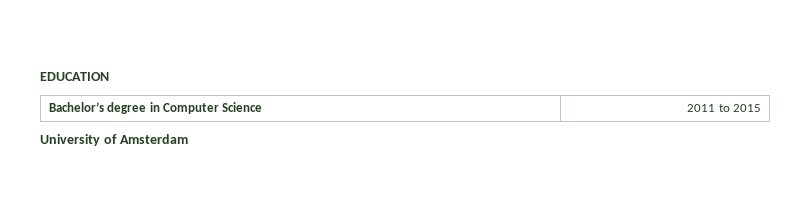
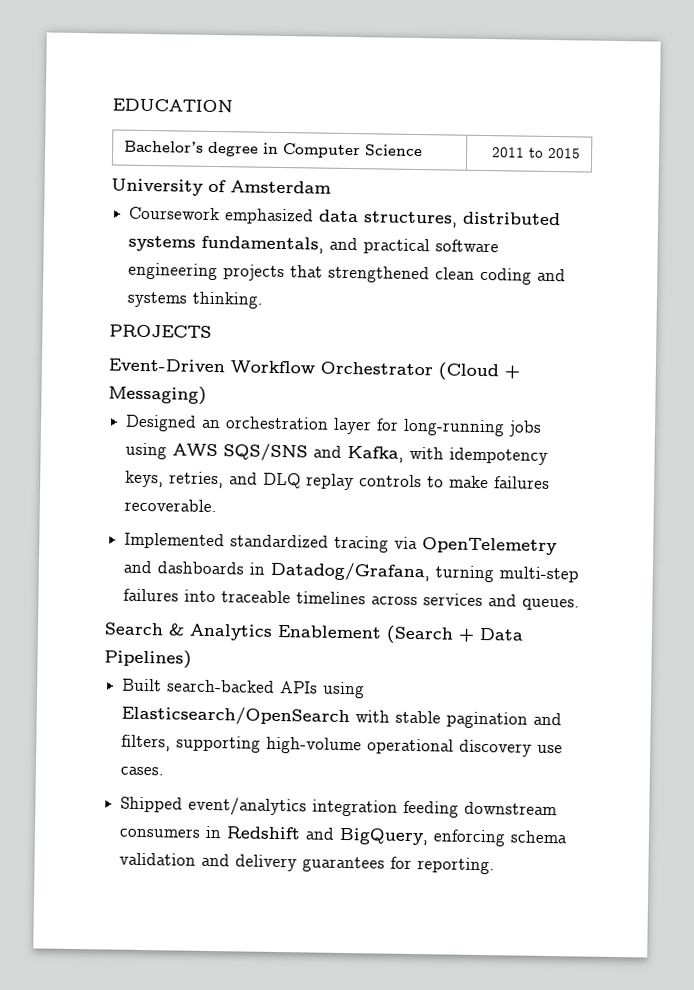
+ Coursework emphasized data structures, distributed systems fundamentals, and practical software engineering projects that strengthened clean coding and systems thinking.
+ PROJECTS
+ Event-Driven Workflow Orchestrator (Cloud + Messaging)
+ Designed an orchestration layer for long-running jobs using AWS SQS/SNS and Kafka, with idempotency keys, retries, and DLQ replay controls to make failures recoverable.
+ Implemented standardized tracing via OpenTelemetry and dashboards in Datadog/Grafana, turning multi-step failures into traceable timelines across services and queues.
+ Search & Analytics Enablement (Search + Data Pipelines)
+ Built search-backed APIs using Elasticsearch/OpenSearch with stable pagination and filters, supporting high-volume operational discovery use cases.
+ Shipped event/analytics integration feeding downstream consumers in Redshift and BigQuery, enforcing schema validation and delivery guarantees for reporting.

